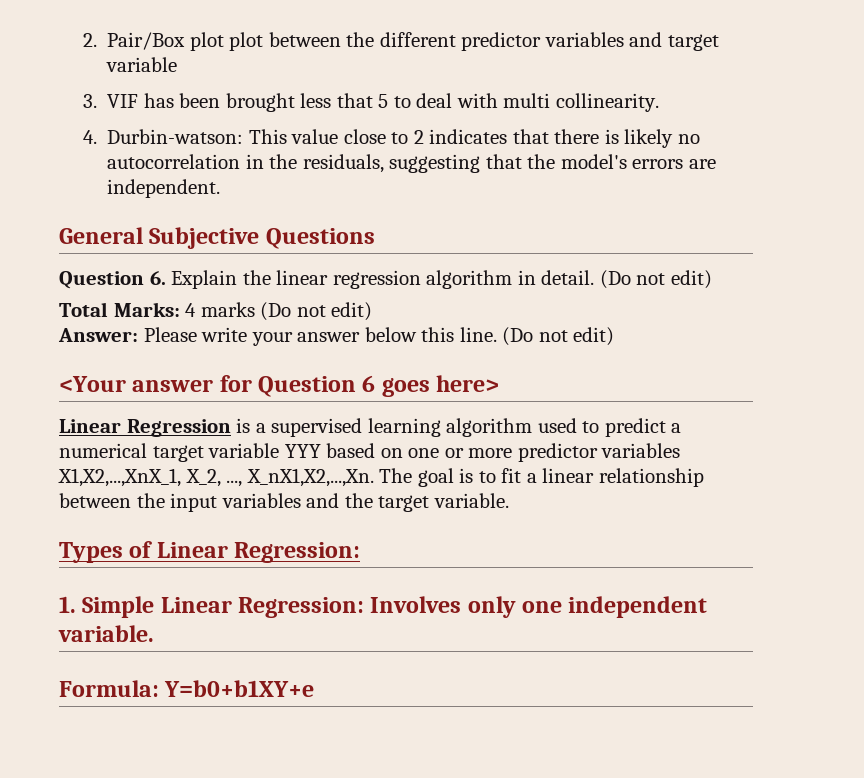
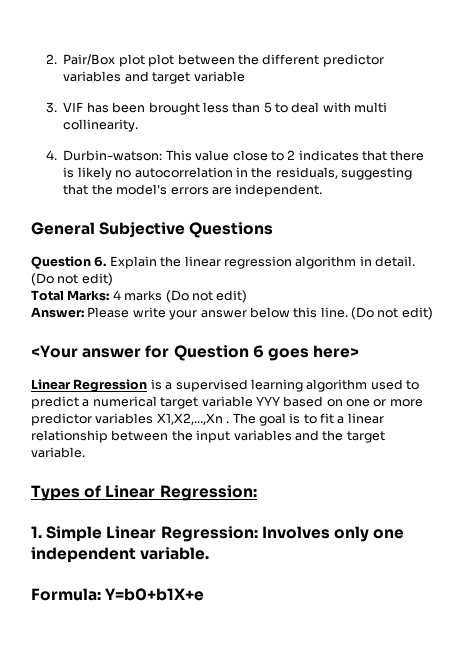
- 3. VIF has been brought less that 5 to deal with multi collinearity.
+ 3. VIF has been brought less than 5 to deal with multi collinearity.
- Linear Regression is a supervised learning algorithm used to predict a numerical target variable YYY based on one or more predictor variables X1,X2,...,XnX_1, X_2, ..., X_nX1,X2,...,Xn. The goal is to fit a linear relationship between the input variables and the target variable.
+ Linear Regression is a supervised learning algorithm used to predict a numerical target variable YYY based on one or more predictor variables X1,X2,...,Xn . The goal is to fit a linear relationship between the input variables and the target variable.
- Formula: Y=b0+b1XY+e
+ Formula: Y=b0+b1X+e

